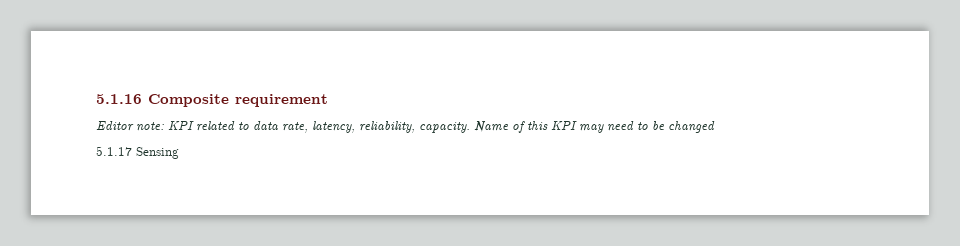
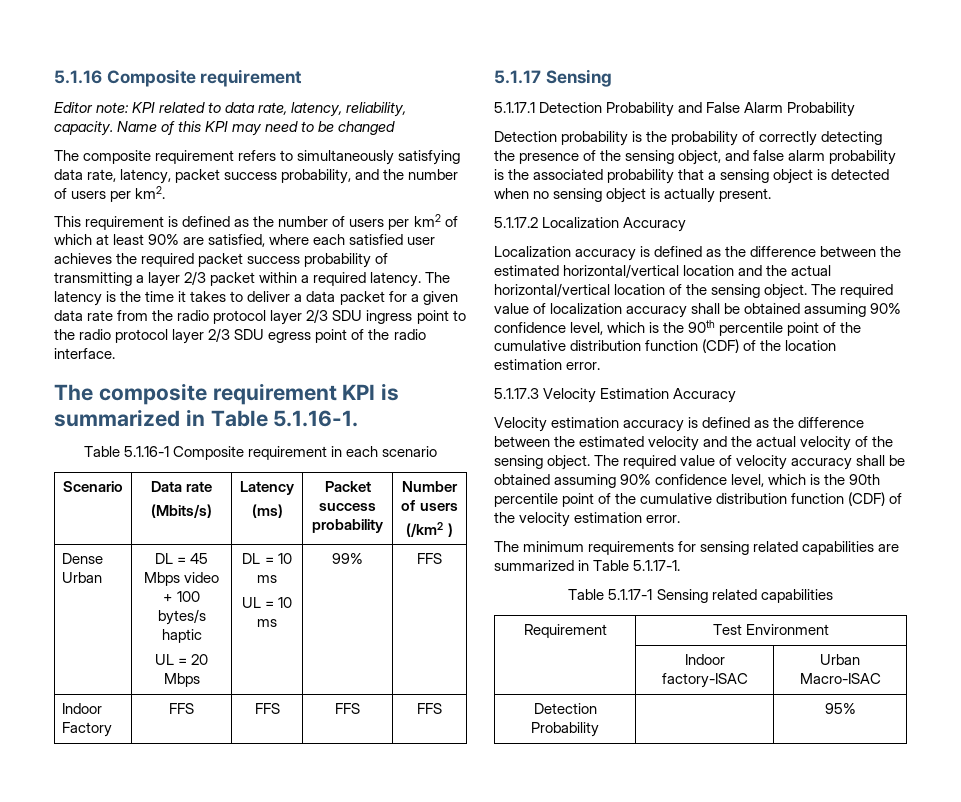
+ The composite requirement refers to simultaneously satisfying data rate, latency, packet success probability, and the number of users per km2.
+ This requirement is defined as the number of users per km2 of which at least 90% are satisfied, where each satisfied user achieves the required packet success probability of transmitting a layer 2/3 packet within a required latency. The latency is the time it takes to deliver a data packet for a given data rate from the radio protocol layer 2/3 SDU ingress point to the radio protocol layer 2/3 SDU egress point of the radio interface.
+ The composite requirement KPI is summarized in Table 5.1.16-1.
+ Table 5.1.16-1 Composite requirement in each scenario
+ Scenario | Data rate
+ (Mbits/s) | Latency
+ (ms) | Packet success probability | Number of users
+ (/km2 )
+ Dense Urban | DL = 45 Mbps video + 100 bytes/s haptic
+ UL = 20 Mbps | DL = 10 ms
+ UL = 10 ms | 99% | FFS
+ Indoor Factory | FFS | FFS | FFS | FFS
  5.1.17 Sensing
+ 5.1.17.1 Detection Probability and False Alarm Probability
+ Detection probability is the probability of correctly detecting the presence of the sensing object, and false alarm probability is the associated probability that a sensing object is detected when no sensing object is actually present.
+ 5.1.17.2 Localization Accuracy
+ Localization accuracy is defined as the difference between the estimated horizontal/vertical location and the actual horizontal/vertical location of the sensing object. The required value of localization accuracy shall be obtained assuming 90% confidence level, which is the 90th percentile point of the cumulative distribution function (CDF) of the location estimation error.
+ 5.1.17.3 Velocity Estimation Accuracy
+ Velocity estimation accuracy is defined as the difference between the estimated velocity and the actual velocity of the sensing object. The required value of velocity accuracy shall be obtained assuming 90% confidence level, which is the 90th percentile point of the cumulative distribution function (CDF) of the velocity estimation error.
+ The minimum requirements for sensing related capabilities are summarized in Table 5.1.17-1.
+ Table 5.1.17-1 Sensing related capabilities
+ Requirement | Test Environment
+ | Indoor factory-ISAC | Urban Macro-ISAC
+ Detection Probability | | 95%

